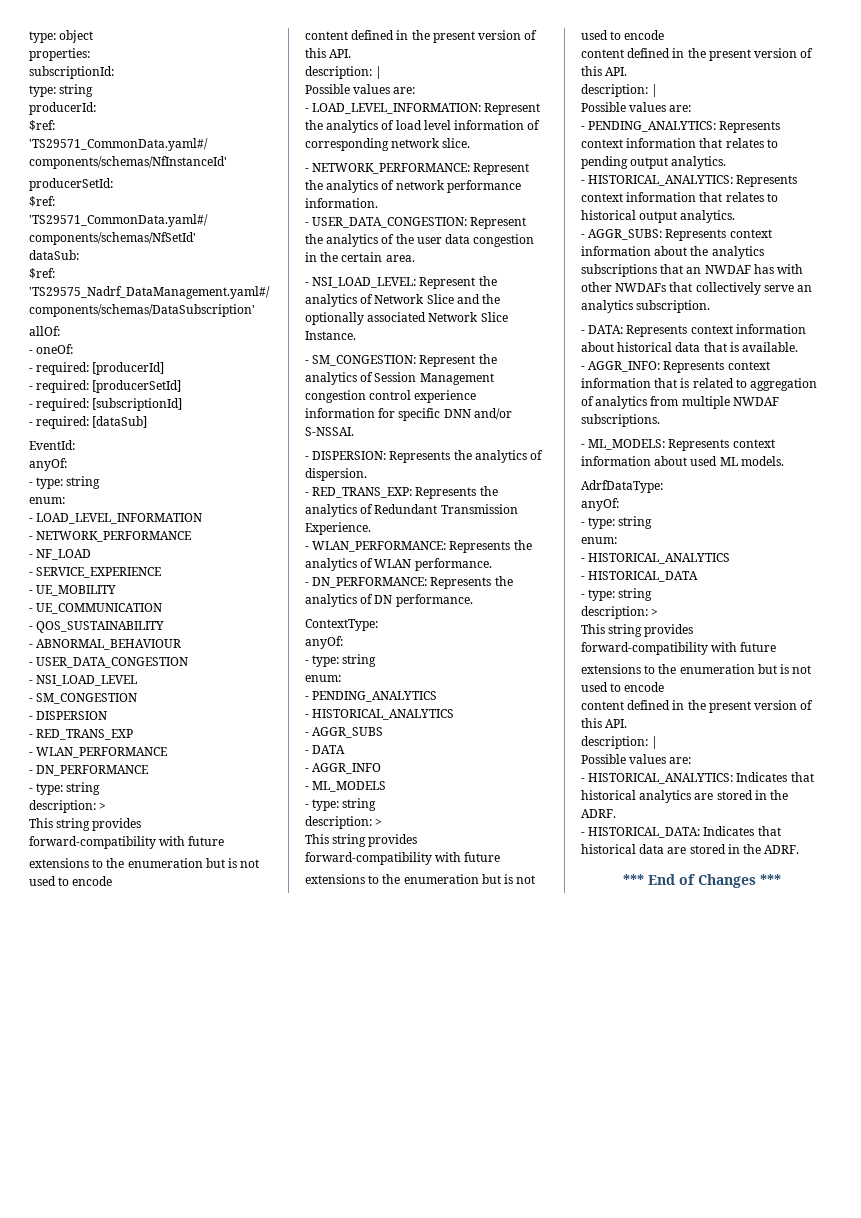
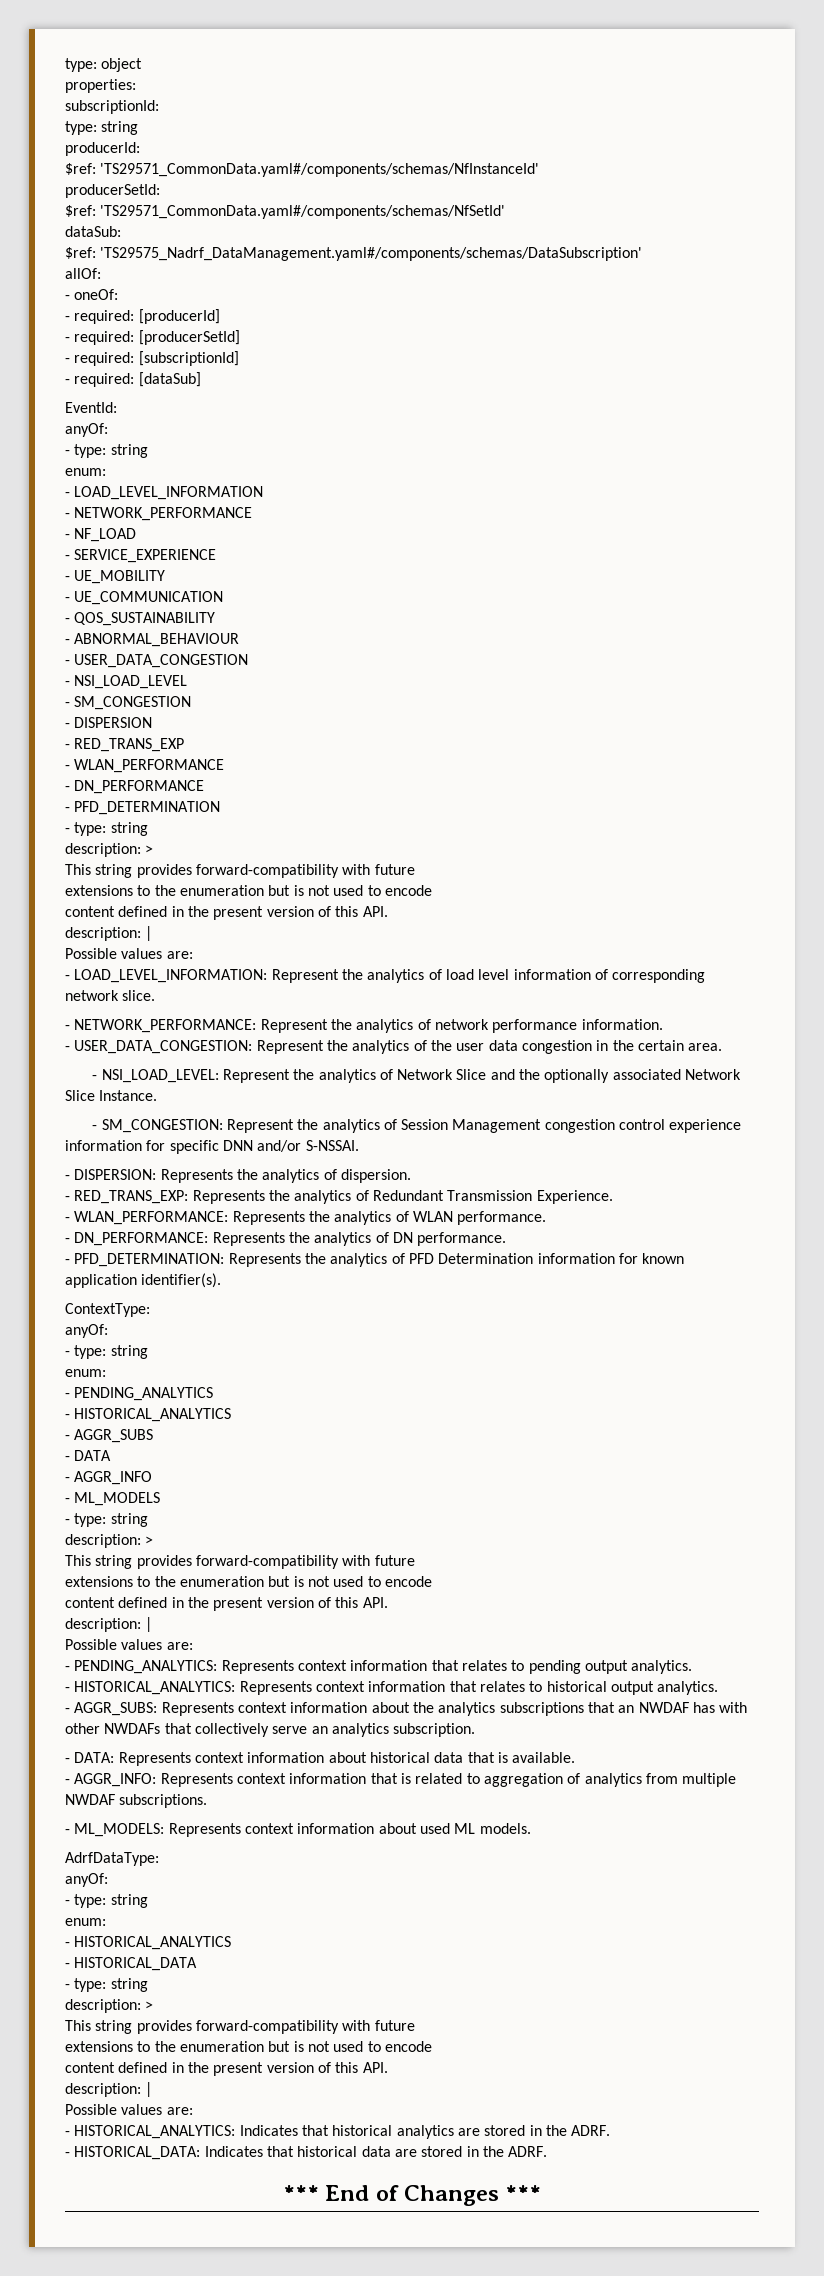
+ - PFD_DETERMINATION
+ - PFD_DETERMINATION: Represents the analytics of PFD Determination information for known application identifier(s).

